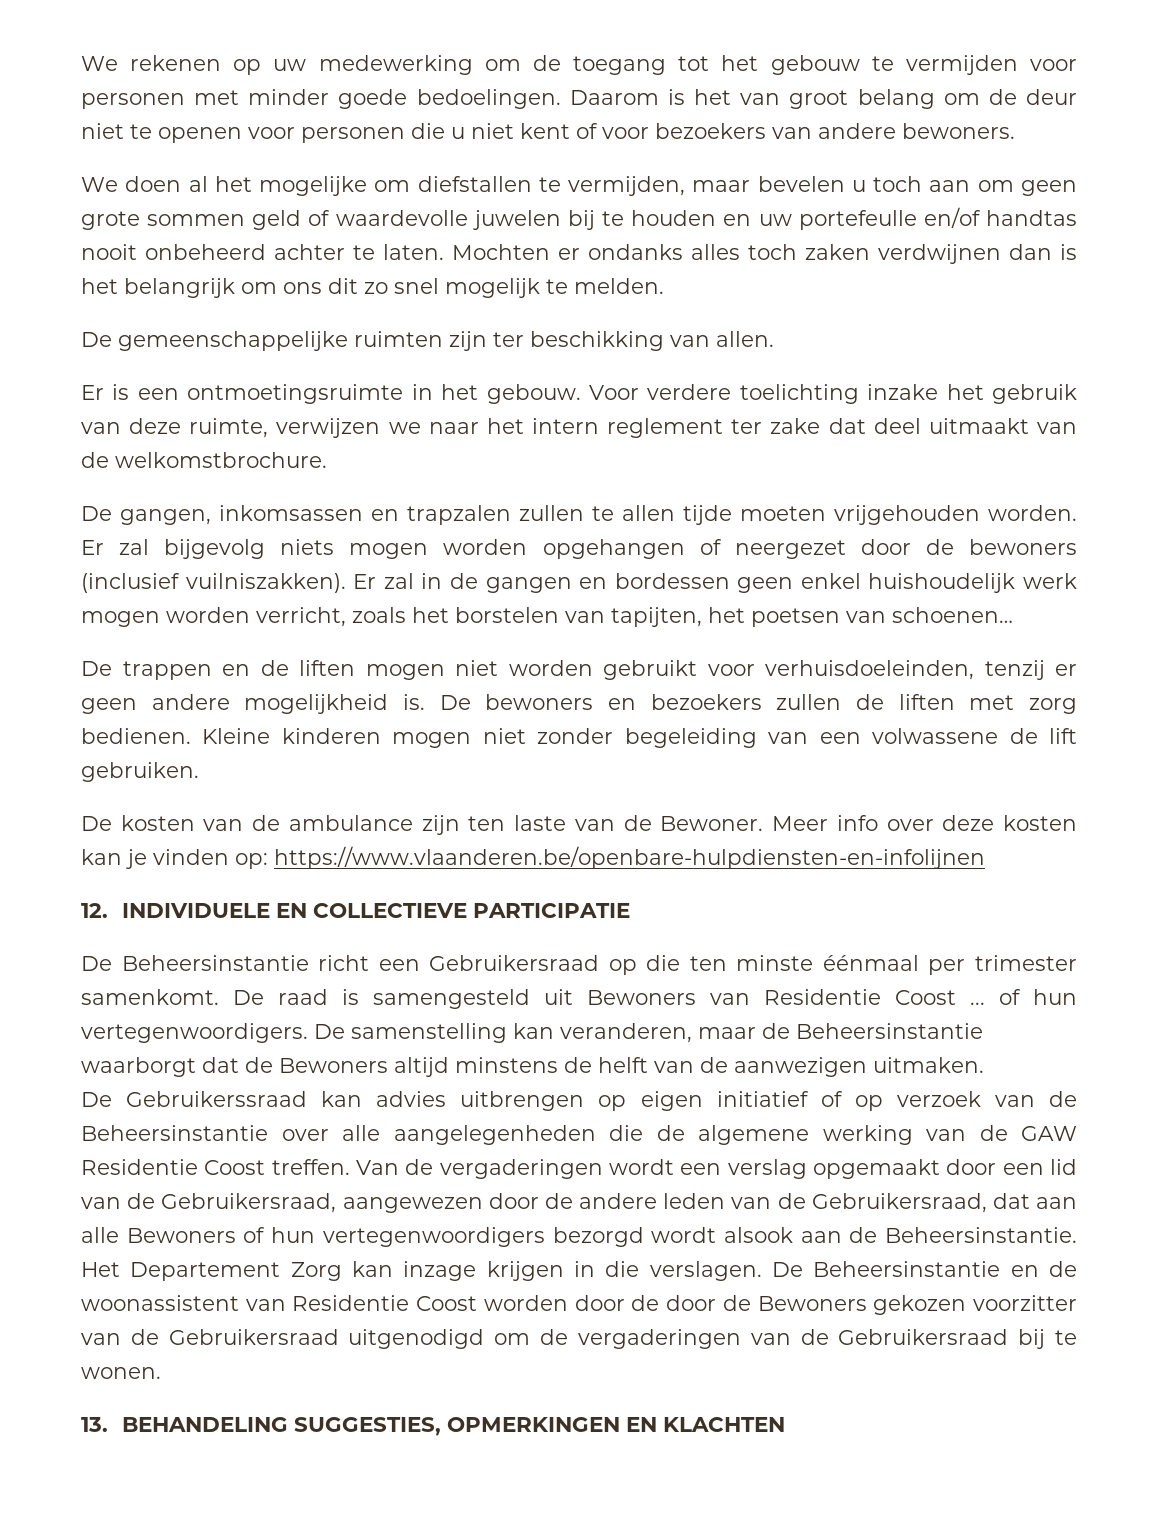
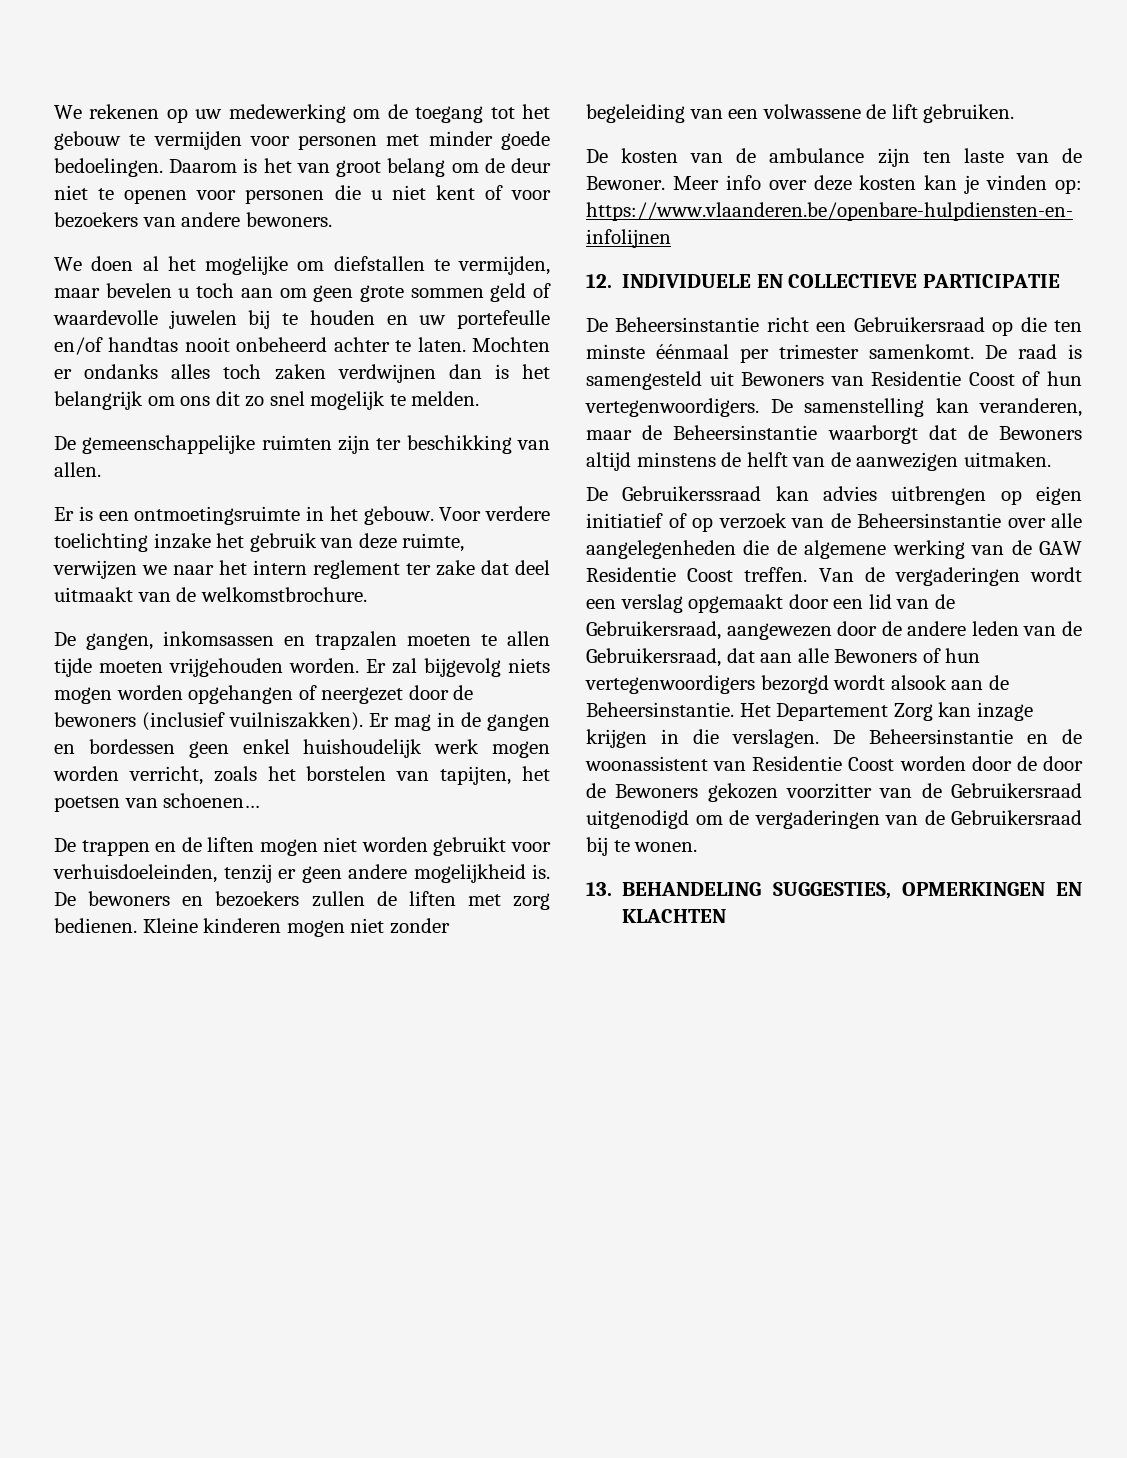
- De gangen, inkomsassen en trapzalen zullen te allen tijde moeten vrijgehouden worden.
+ De gangen, inkomsassen en trapzalen moeten te allen tijde moeten vrijgehouden worden.
- Er zal in de gangen en bordessen geen enkel huishoudelijk werk mogen worden verricht, zoals het borstelen van tapijten, het poetsen van schoenen…
+ Er mag in de gangen en bordessen geen enkel huishoudelijk werk mogen worden verricht, zoals het borstelen van tapijten, het poetsen van schoenen…
- De raad is samengesteld uit Bewoners van Residentie Coost ... of hun vertegenwoordigers.
+ De raad is samengesteld uit Bewoners van Residentie Coost of hun vertegenwoordigers.

